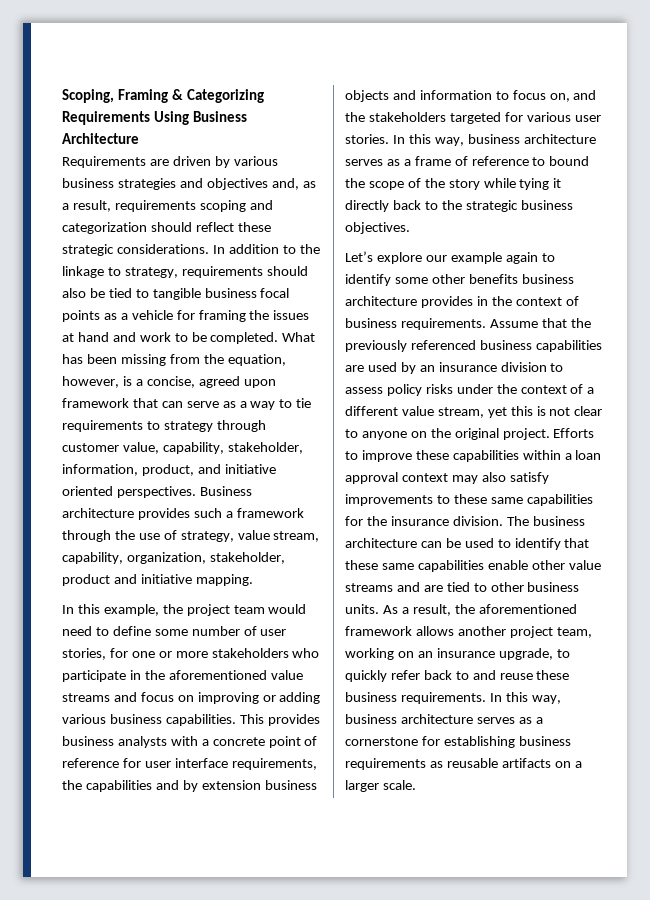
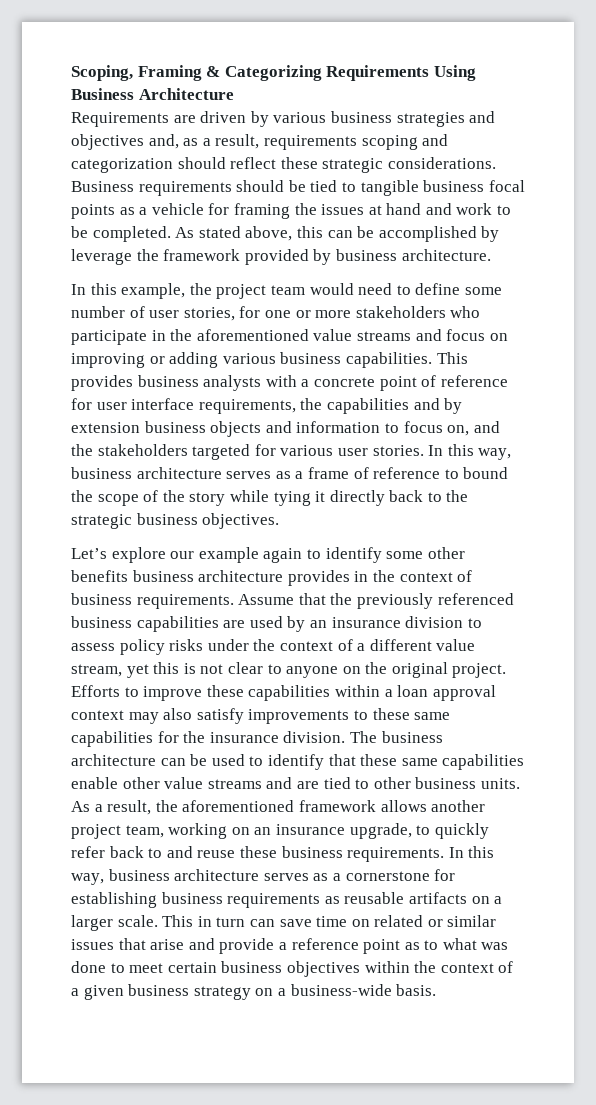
- In addition to the linkage to strategy, requirements should also be tied to tangible business focal points as a vehicle for framing the issues at hand and work to be completed.
+ Business requirements should be tied to tangible business focal points as a vehicle for framing the issues at hand and work to be completed.
- What has been missing from the equation, however, is a concise, agreed upon framework that can serve as a way to tie requirements to strategy through customer value, capability, stakeholder, information, product, and initiative oriented perspectives. Business architecture provides such a framework through the use of strategy, value stream, capability, organization, stakeholder, product and initiative mapping.
+ As stated above, this can be accomplished by leverage the framework provided by business architecture.
+ This in turn can save time on related or similar issues that arise and provide a reference point as to what was done to meet certain business objectives within the context of a given business strategy on a business-wide basis.

